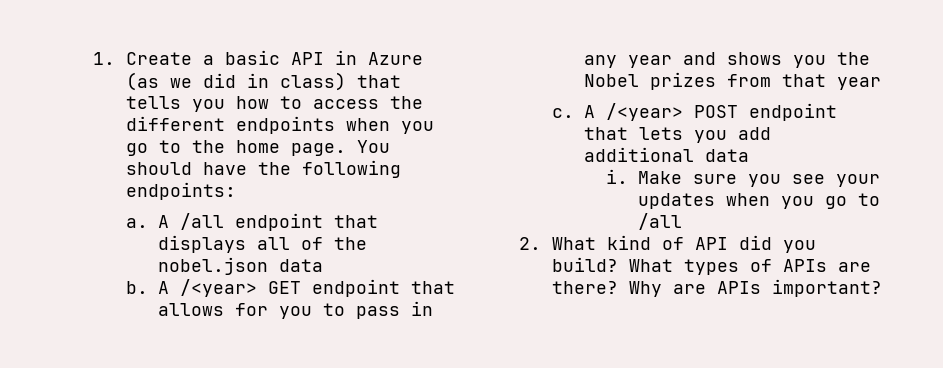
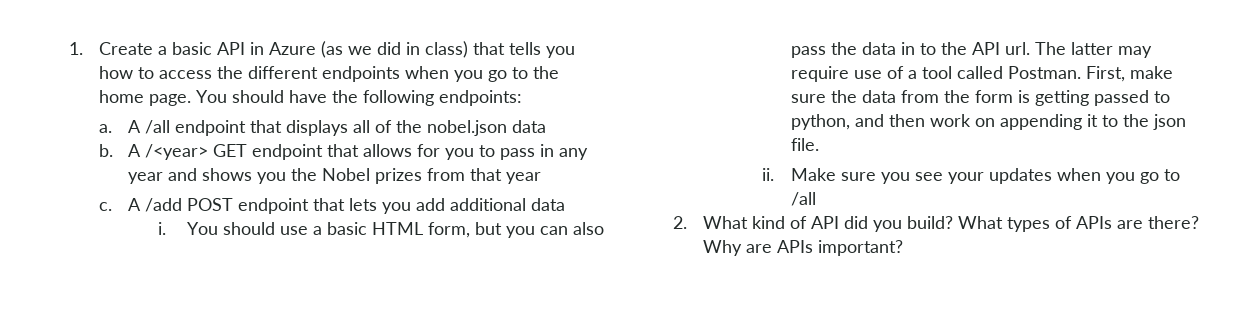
- A /<year> POST endpoint that lets you add additional data
+ A /add POST endpoint that lets you add additional data
+ You should use a basic HTML form, but you can also pass the data in to the API url. The latter may require use of a tool called Postman. First, make sure the data from the form is getting passed to python, and then work on appending it to the json file.
+ ii.

